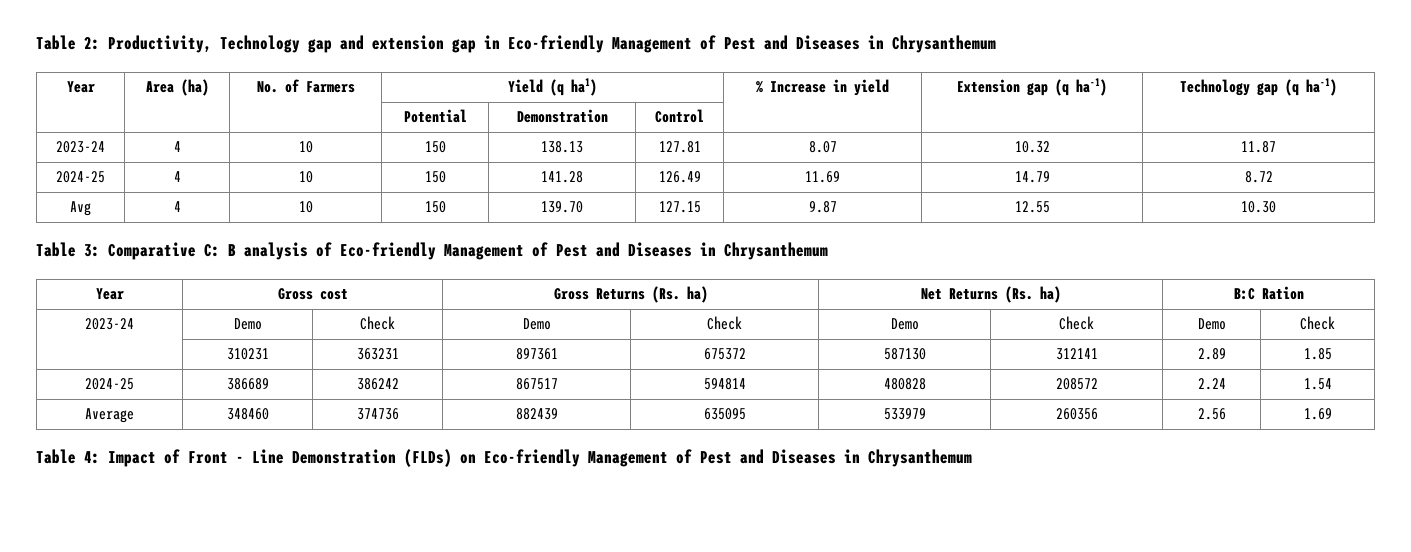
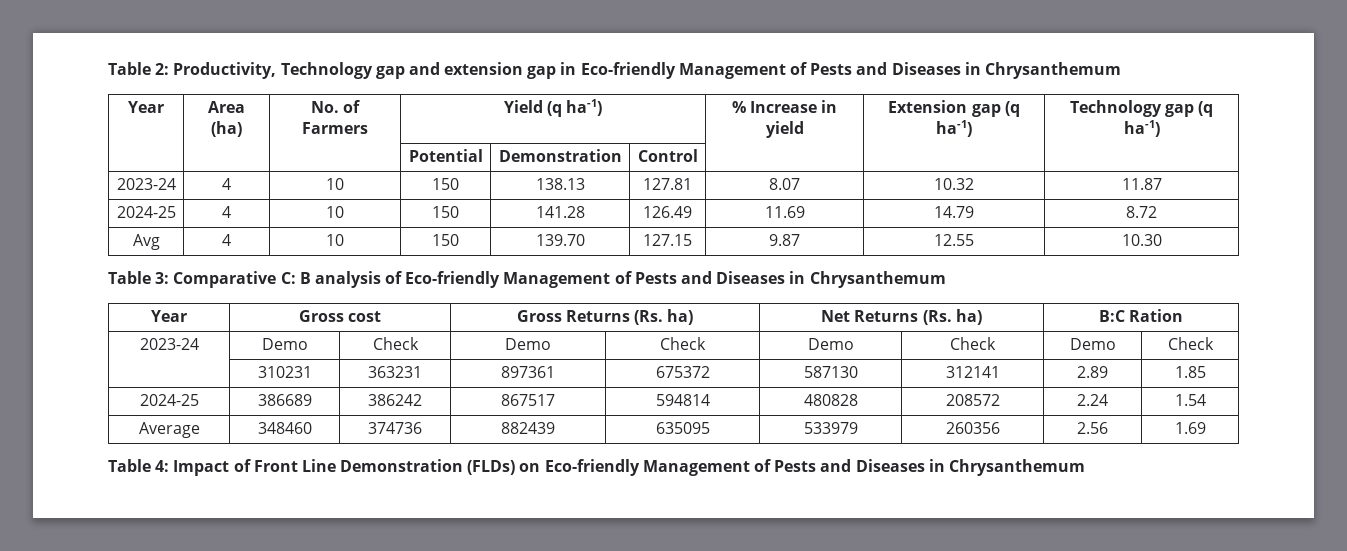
- Table 2: Productivity, Technology gap and extension gap in Eco-friendly Management of Pest and Diseases in Chrysanthemum
+ Table 2: Productivity, Technology gap and extension gap in Eco-friendly Management of Pests and Diseases in Chrysanthemum
- Year | Area (ha) | No. of Farmers | Yield (q ha1) | % Increase in yield | Extension gap (q ha-1) | Technology gap (q ha-1)
+ Year | Area (ha) | No. of Farmers | Yield (q ha-1) | % Increase in yield | Extension gap (q ha-1) | Technology gap (q ha-1)
- Table 3: Comparative C: B analysis of Eco-friendly Management of Pest and Diseases in Chrysanthemum
+ Table 3: Comparative C: B analysis of Eco-friendly Management of Pests and Diseases in Chrysanthemum
- Table 4: Impact of Front - Line Demonstration (FLDs) on Eco-friendly Management of Pest and Diseases in Chrysanthemum
+ Table 4: Impact of Front Line Demonstration (FLDs) on Eco-friendly Management of Pests and Diseases in Chrysanthemum

